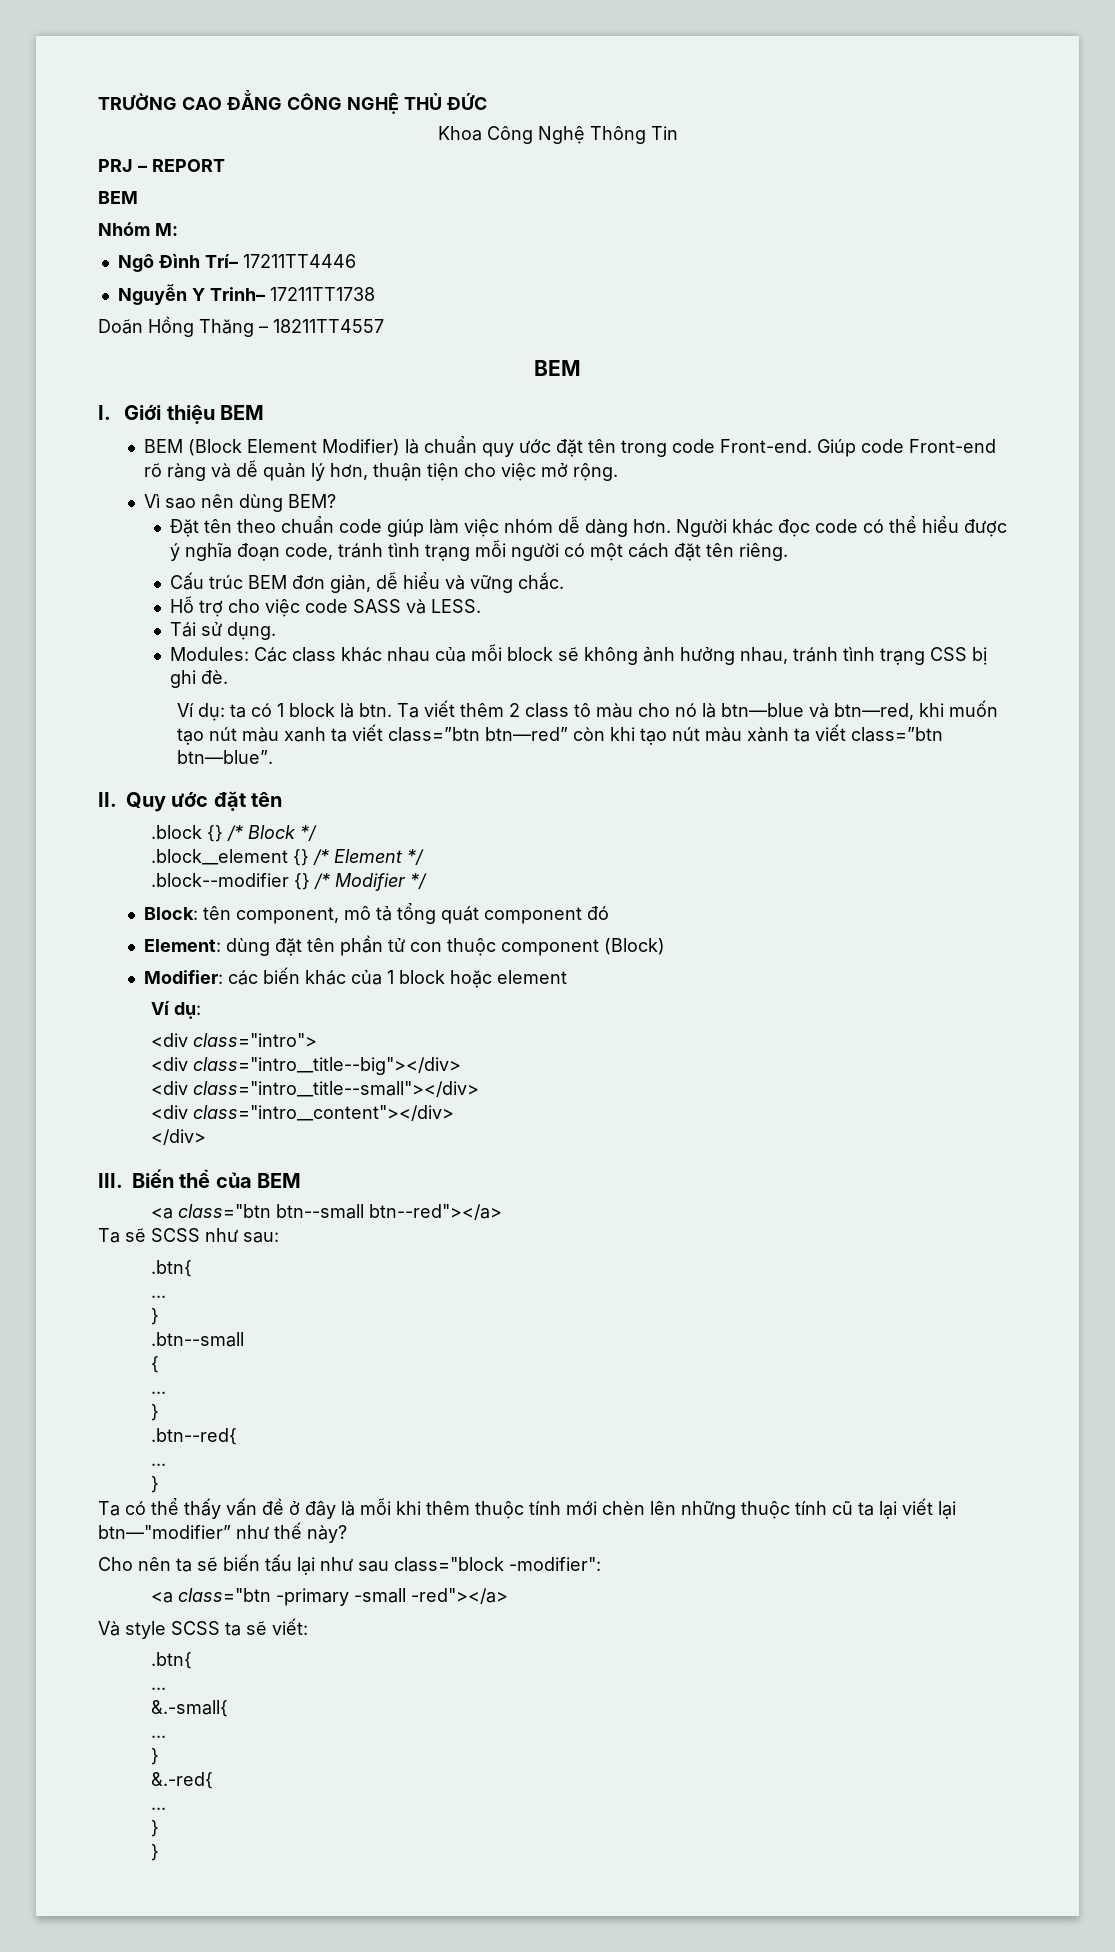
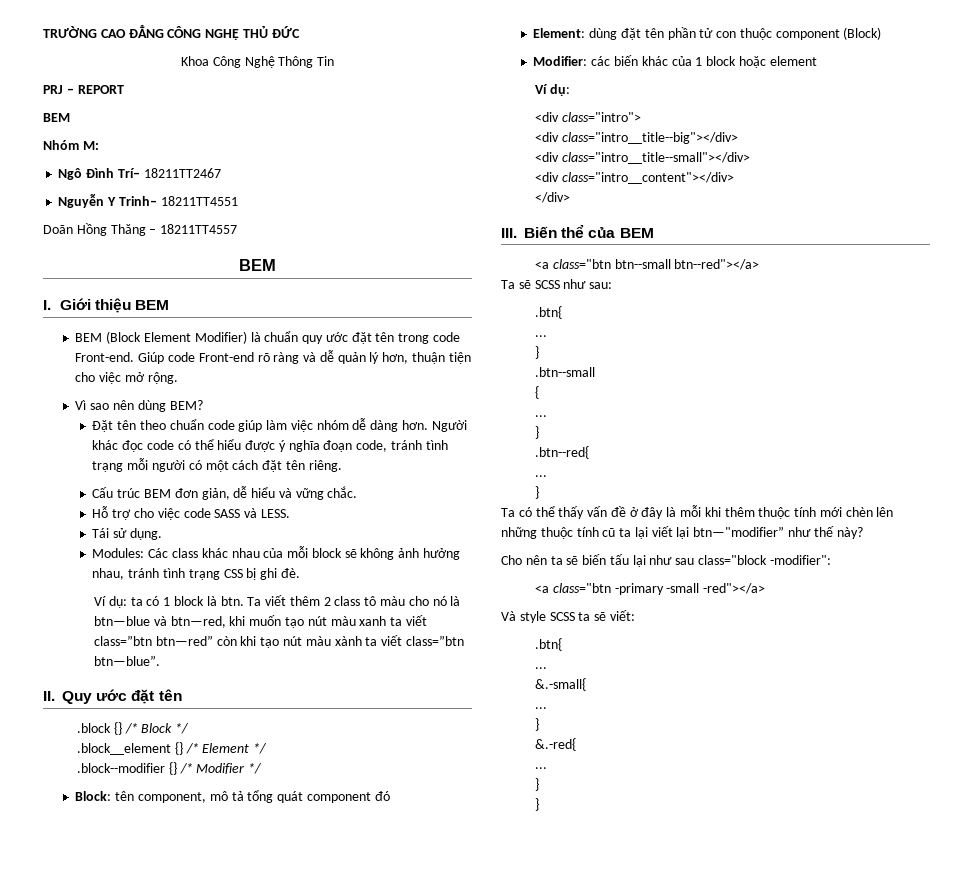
- Ngô Đình Trí– 17211TT4446
+ Ngô Đình Trí– 18211TT2467
- Nguyễn Y Trinh– 17211TT1738
+ Nguyễn Y Trinh– 18211TT4551

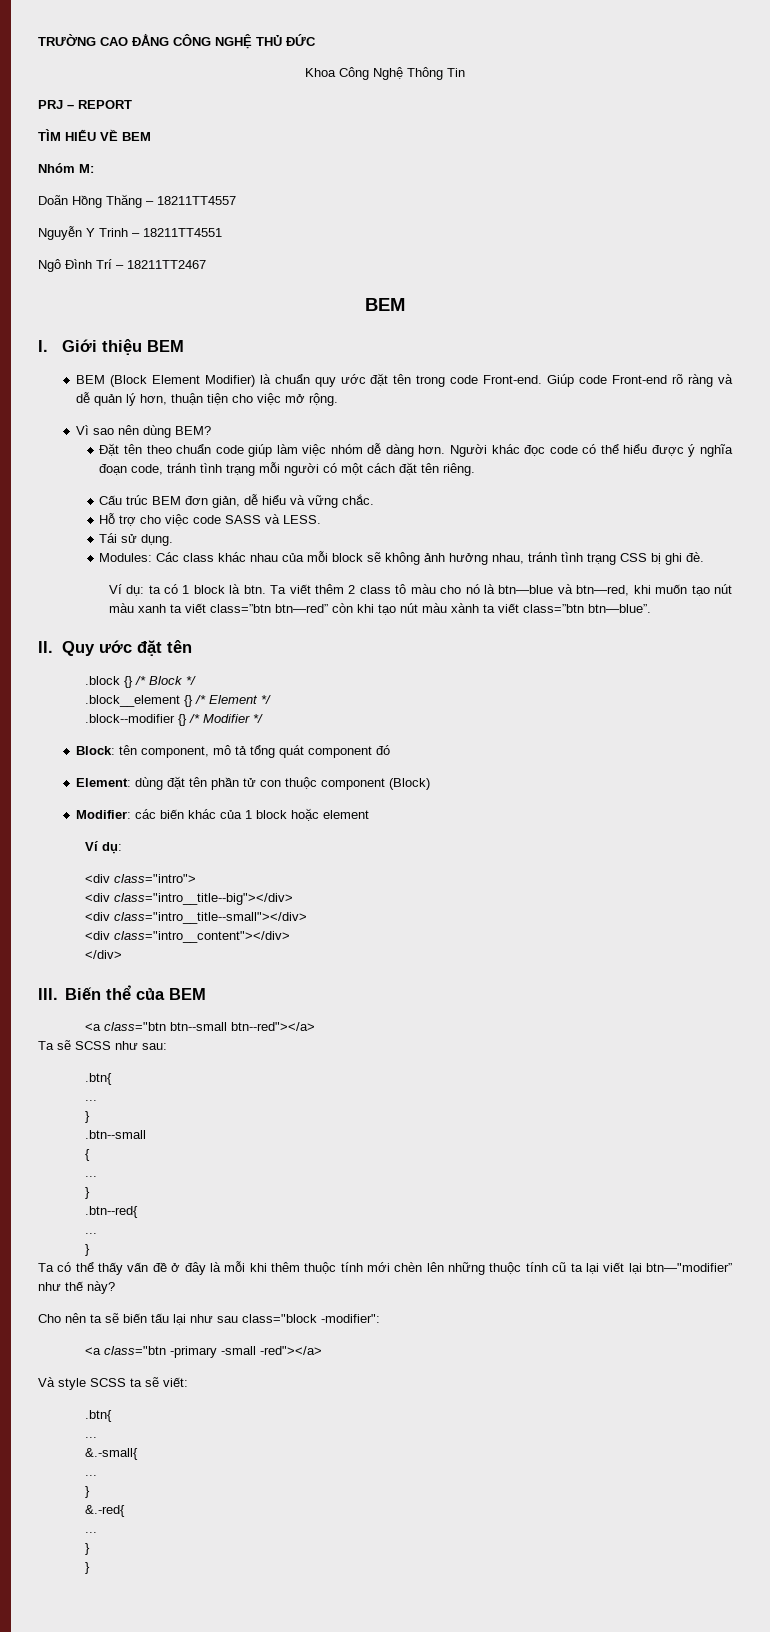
  PRJ – REPORT
- BEM
+ TÌM HIỂU VỀ BEM
- Ngô Đình Trí– 18211TT2467
- Nguyễn Y Trinh– 18211TT4551
+ Nguyễn Y Trinh – 18211TT4551
+ Ngô Đình Trí – 18211TT2467

